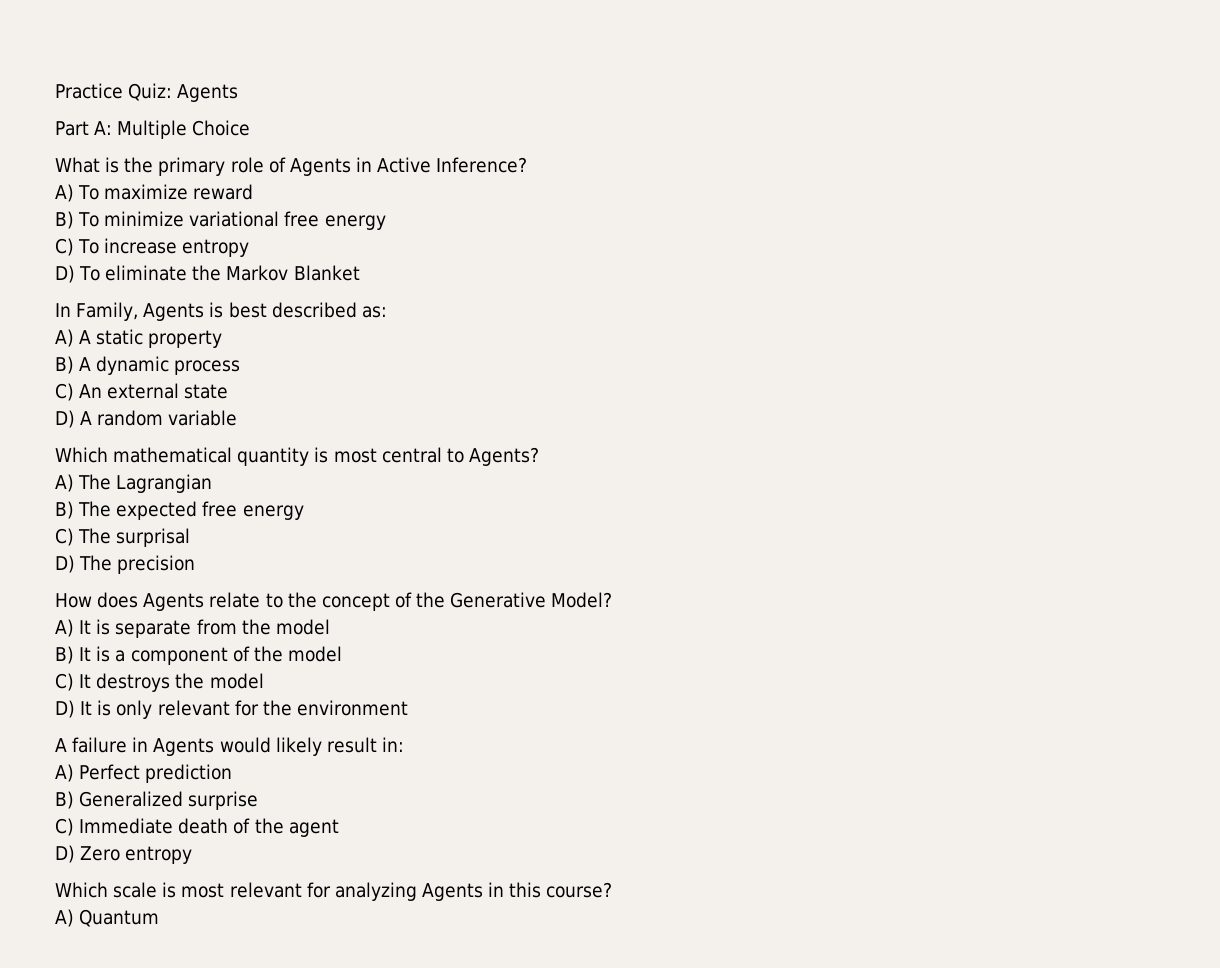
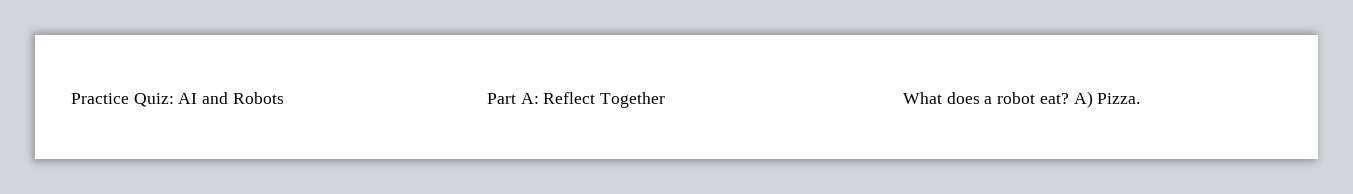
- Practice Quiz: Agents
+ Practice Quiz: AI and Robots
- Part A: Multiple Choice
+ Part A: Reflect Together
- What is the primary role of Agents in Active Inference?
- A) To maximize reward
- B) To minimize variational free energy
- C) To increase entropy
- D) To eliminate the Markov Blanket
- In Family, Agents is best described as:
- A) A static property
- B) A dynamic process
- C) An external state
- D) A random variable
- Which mathematical quantity is most central to Agents?
- A) The Lagrangian
- B) The expected free energy
- C) The surprisal
- D) The precision
- How does Agents relate to the concept of the Generative Model?
- A) It is separate from the model
- B) It is a component of the model
- C) It destroys the model
- D) It is only relevant for the environment
- A failure in Agents would likely result in:
- A) Perfect prediction
- B) Generalized surprise
- C) Immediate death of the agent
- D) Zero entropy
- Which scale is most relevant for analyzing Agents in this course?
- A) Quantum
+ What does a robot eat? A) Pizza.

